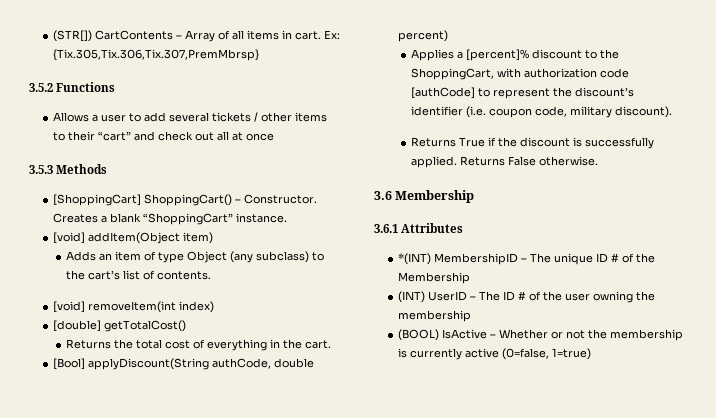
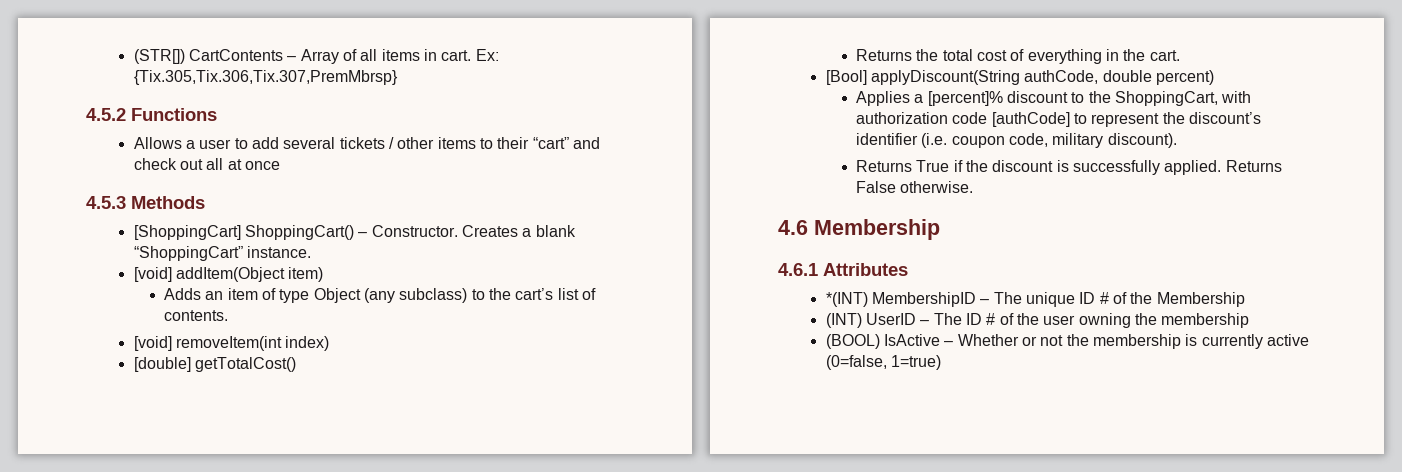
- 3.5.2 Functions
+ 4.5.2 Functions
- 3.5.3 Methods
+ 4.5.3 Methods
- 3.6 Membership
- 3.6.1 Attributes
+ 4.6 Membership
+ 4.6.1 Attributes

